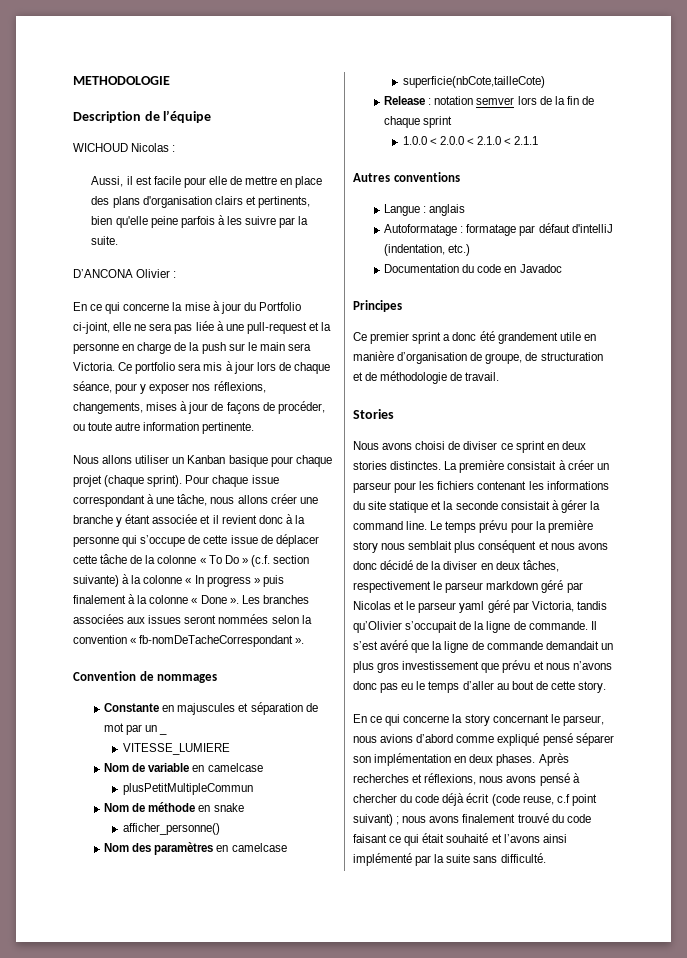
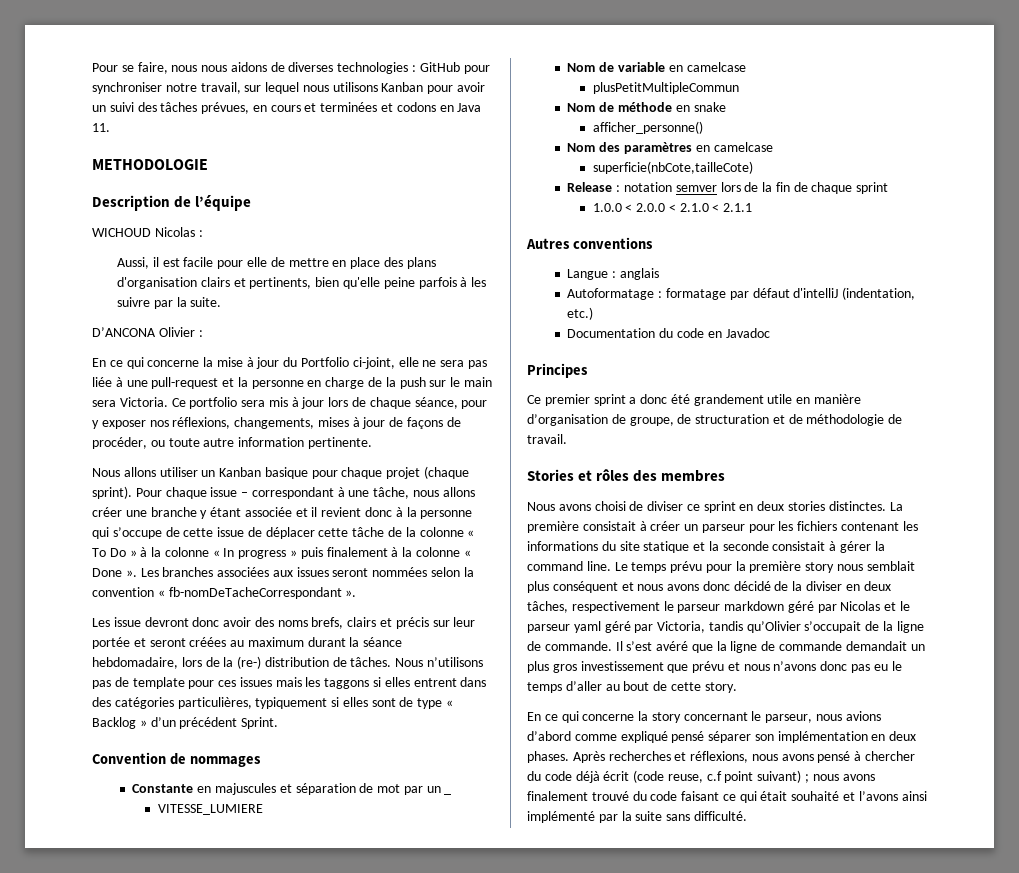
+ Pour se faire, nous nous aidons de diverses technologies : GitHub pour synchroniser notre travail, sur lequel nous utilisons Kanban pour avoir un suivi des tâches prévues, en cours et terminées et codons en Java 11.
- Pour chaque issue correspondant à une tâche, nous allons créer une branche y étant associée et il revient donc à la personne qui s’occupe de cette issue de déplacer cette tâche de la colonne « To Do » (c.f. section suivante) à la colonne « In progress » puis finalement à la colonne « Done ».
+ Pour chaque issue – correspondant à une tâche, nous allons créer une branche y étant associée et il revient donc à la personne qui s’occupe de cette issue de déplacer cette tâche de la colonne « To Do » à la colonne « In progress » puis finalement à la colonne « Done ».
+ Les issue devront donc avoir des noms brefs, clairs et précis sur leur portée et seront créées au maximum durant la séance hebdomadaire, lors de la (re-) distribution de tâches. Nous n’utilisons pas de template pour ces issues mais les taggons si elles entrent dans des catégories particulières, typiquement si elles sont de type « Backlog » d’un précédent Sprint.
- Stories
+ Stories et rôles des membres

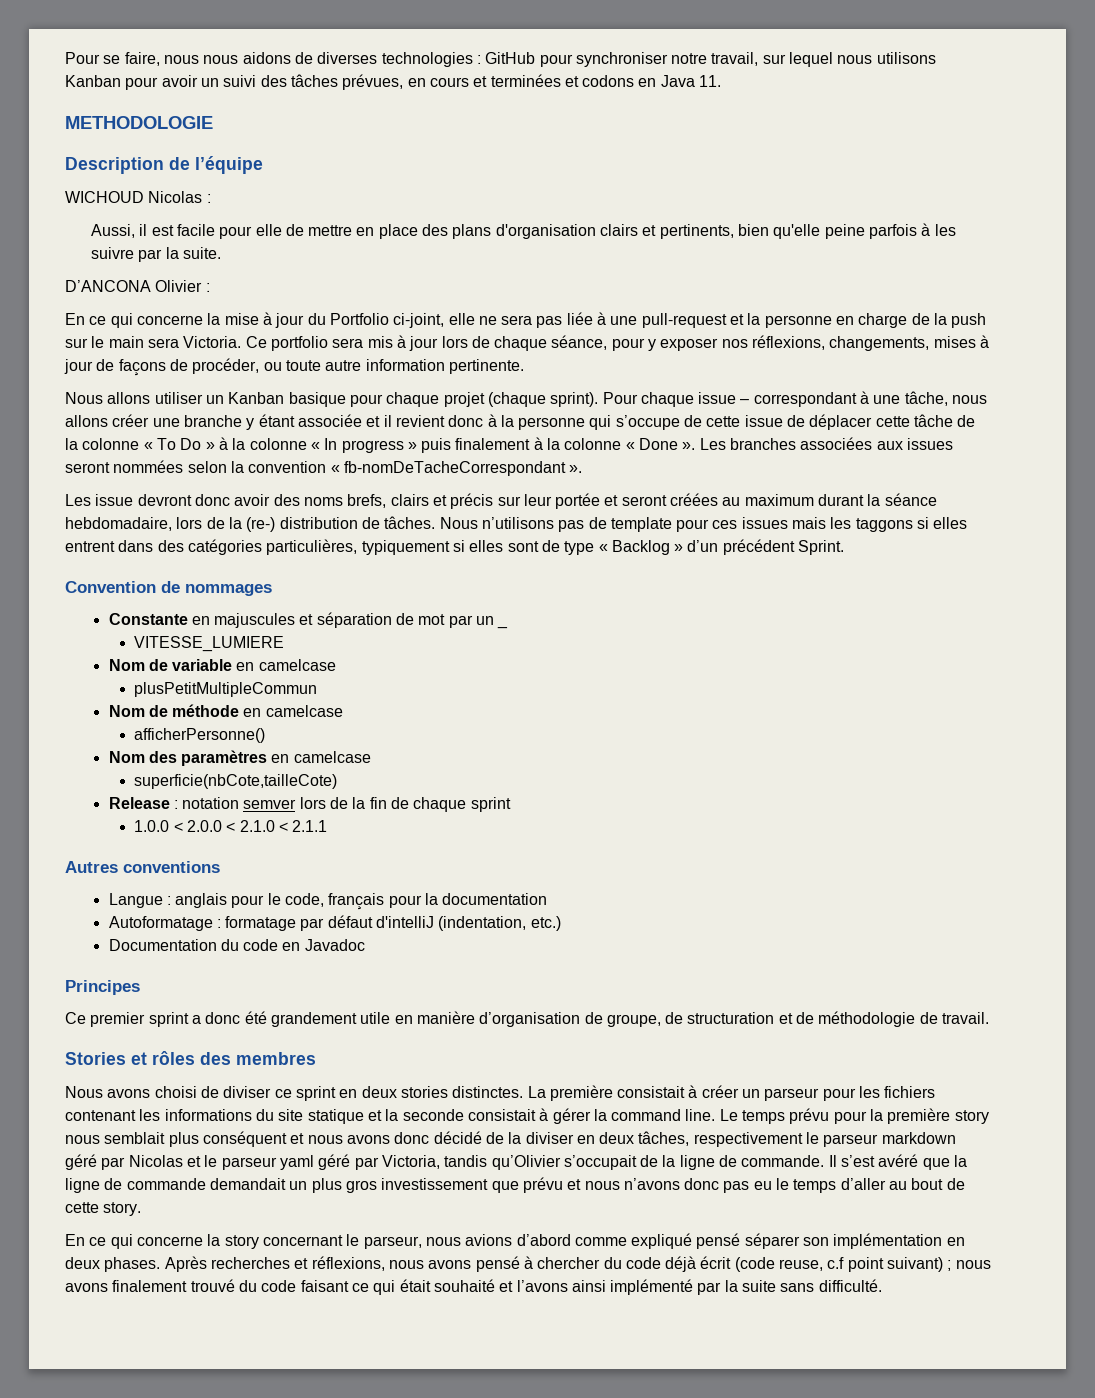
- Nom de méthode en snake
- afficher_personne()
+ Nom de méthode en camelcase
+ afficherPersonne()
- Langue : anglais
+ Langue : anglais pour le code, français pour la documentation

